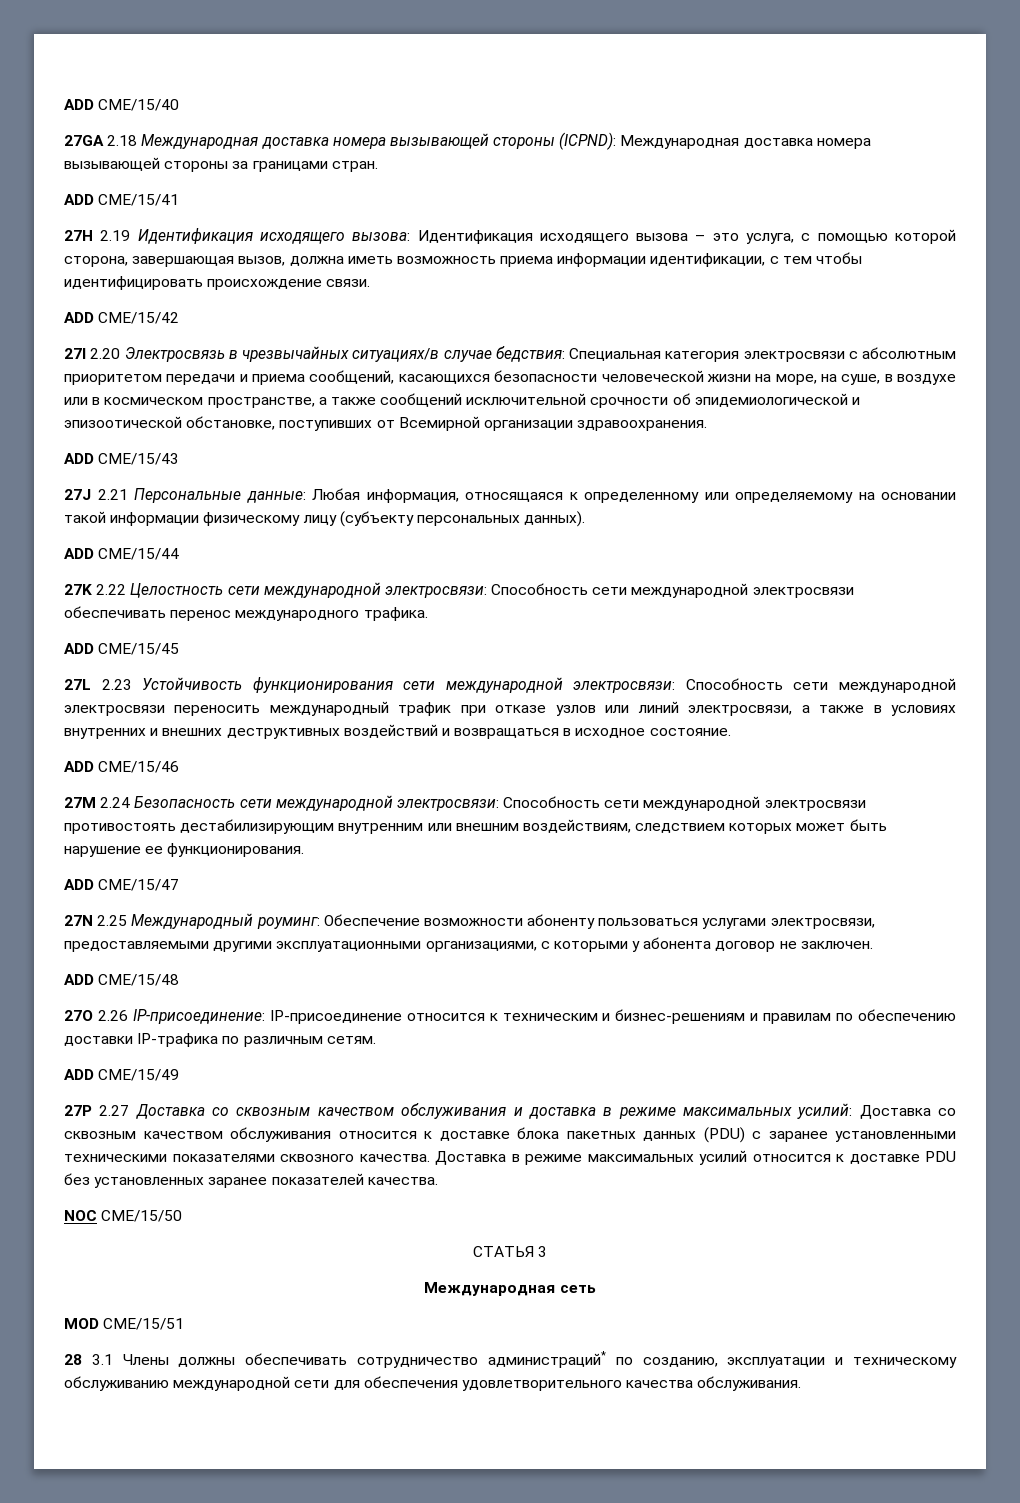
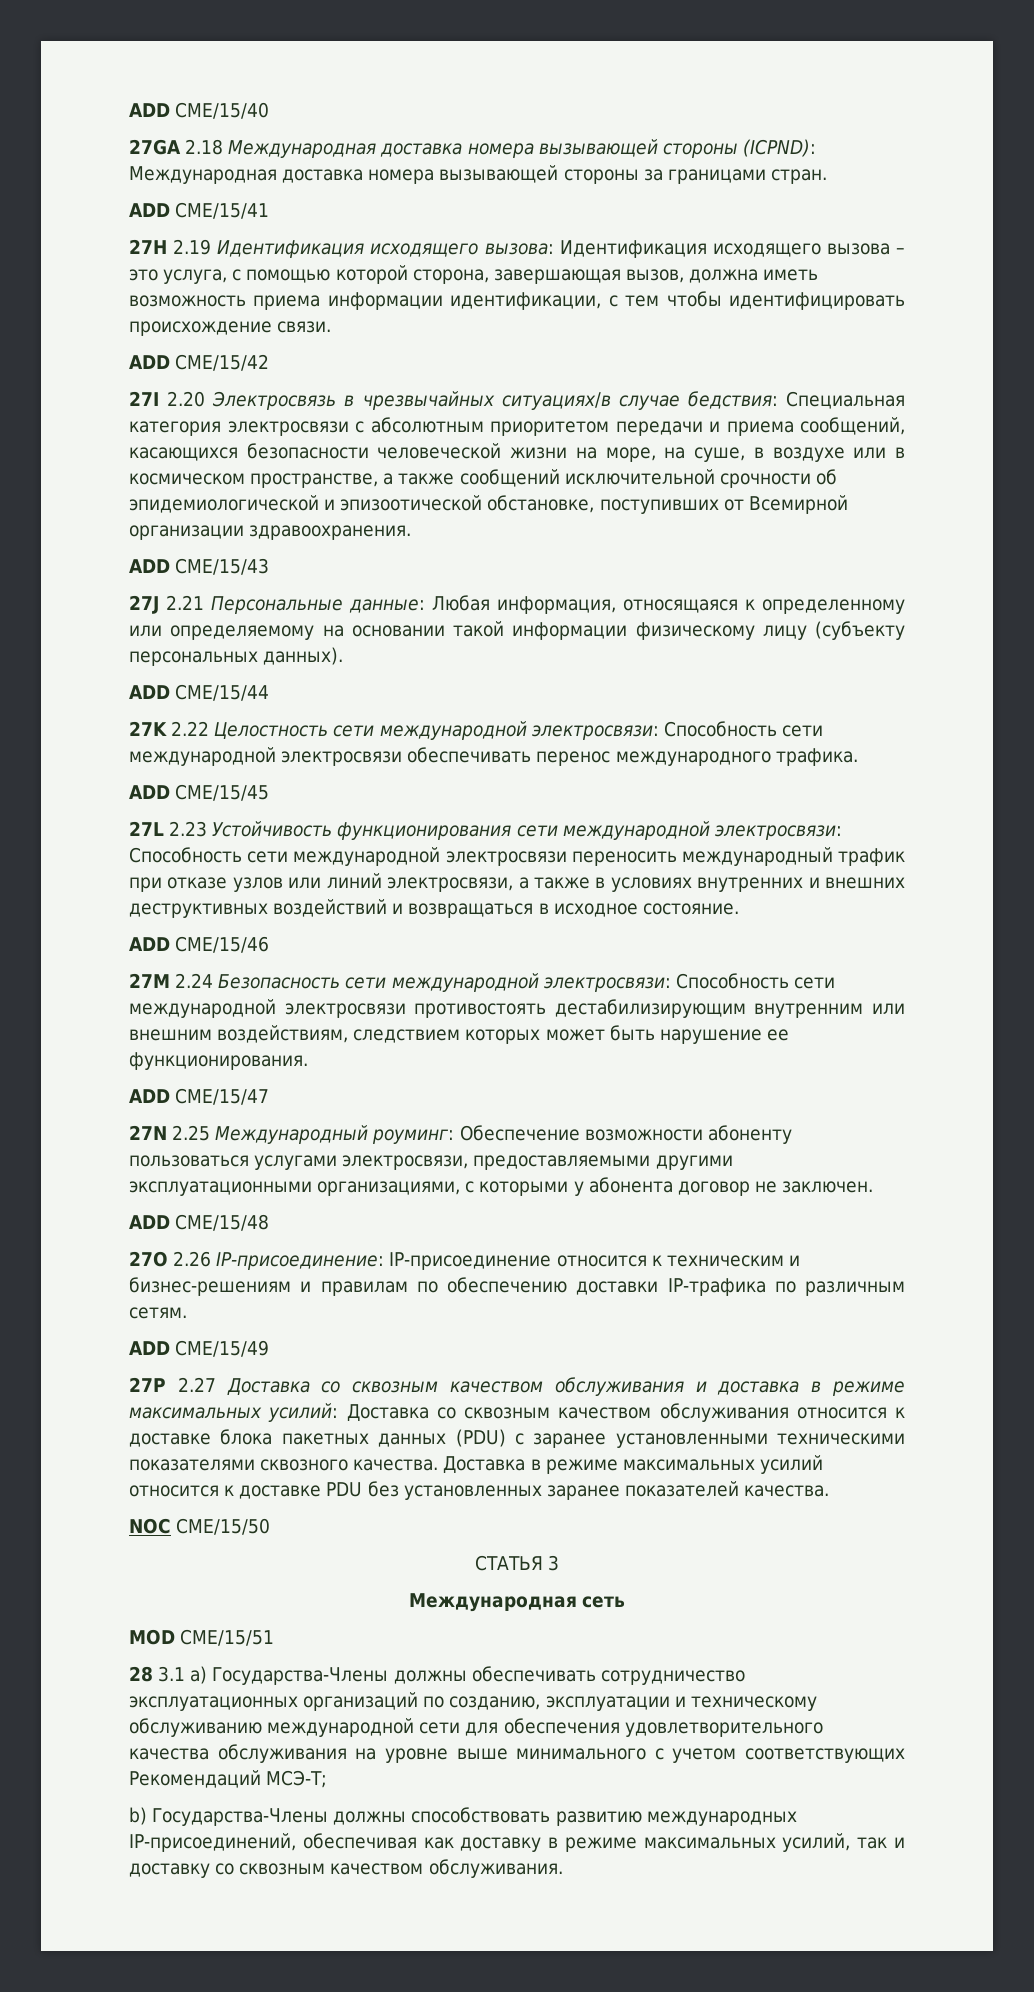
- 28 3.1 Члены должны обеспечивать сотрудничество администраций* по созданию, эксплуатации и техническому обслуживанию международной сети для обеспечения удовлетворительного качества обслуживания.
+ 28 3.1 a) Государства-Члены должны обеспечивать сотрудничество эксплуатационных организаций по созданию, эксплуатации и техническому обслуживанию международной сети для обеспечения удовлетворительного качества обслуживания на уровне выше минимального с учетом соответствующих Рекомендаций МСЭ-Т;
+ b) Государства-Члены должны способствовать развитию международных IP-присоединений, обеспечивая как доставку в режиме максимальных усилий, так и доставку со сквозным качеством обслуживания.

